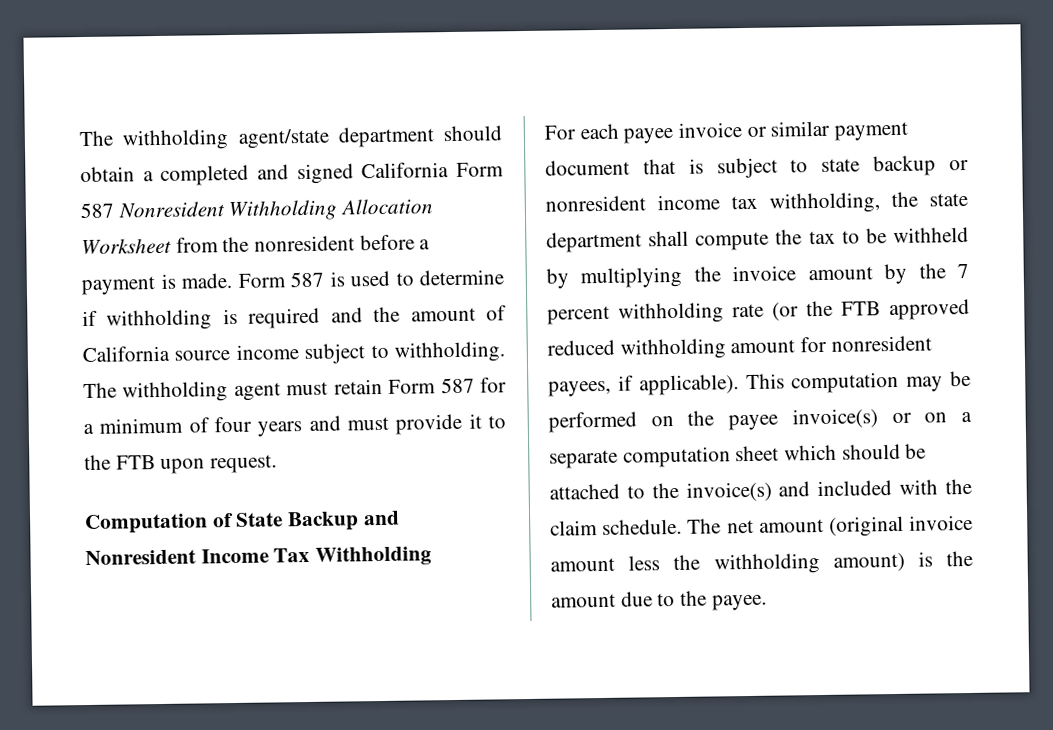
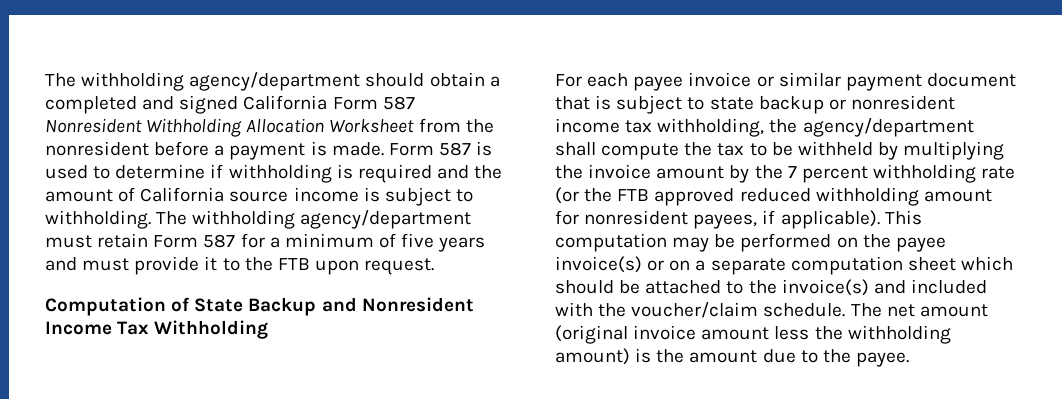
- The withholding agent/state department should obtain a completed and signed California Form 587 Nonresident Withholding Allocation Worksheet from the nonresident before a payment is made.
+ The withholding agency/department should obtain a completed and signed California Form 587 Nonresident Withholding Allocation Worksheet from the nonresident before a payment is made.
- Form 587 is used to determine if withholding is required and the amount of California source income subject to withholding.
+ Form 587 is used to determine if withholding is required and the amount of California source income is subject to withholding.
- The withholding agent must retain Form 587 for a minimum of four years and must provide it to the FTB upon request.
+ The withholding agency/department must retain Form 587 for a minimum of five years and must provide it to the FTB upon request.
- For each payee invoice or similar payment document that is subject to state backup or nonresident income tax withholding, the state department shall compute the tax to be withheld by multiplying the invoice amount by the 7 percent withholding rate (or the FTB approved reduced withholding amount for nonresident payees, if applicable).
+ For each payee invoice or similar payment document that is subject to state backup or nonresident income tax withholding, the agency/department shall compute the tax to be withheld by multiplying the invoice amount by the 7 percent withholding rate (or the FTB approved reduced withholding amount for nonresident payees, if applicable).
- This computation may be performed on the payee invoice(s) or on a separate computation sheet which should be attached to the invoice(s) and included with the claim schedule.
+ This computation may be performed on the payee invoice(s) or on a separate computation sheet which should be attached to the invoice(s) and included with the voucher/claim schedule.

